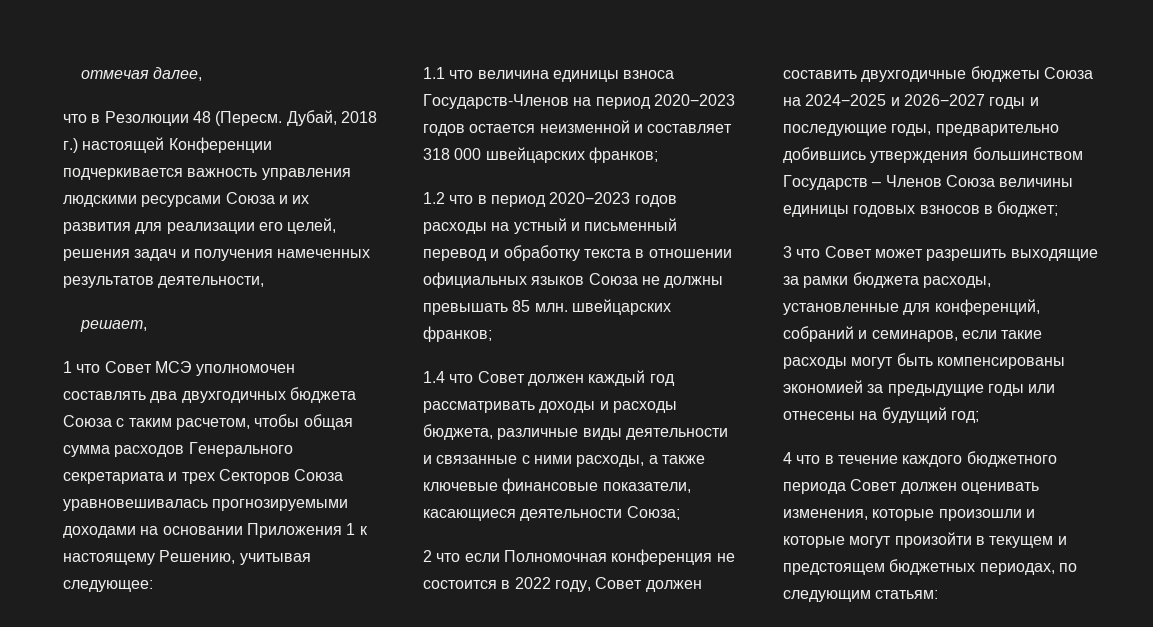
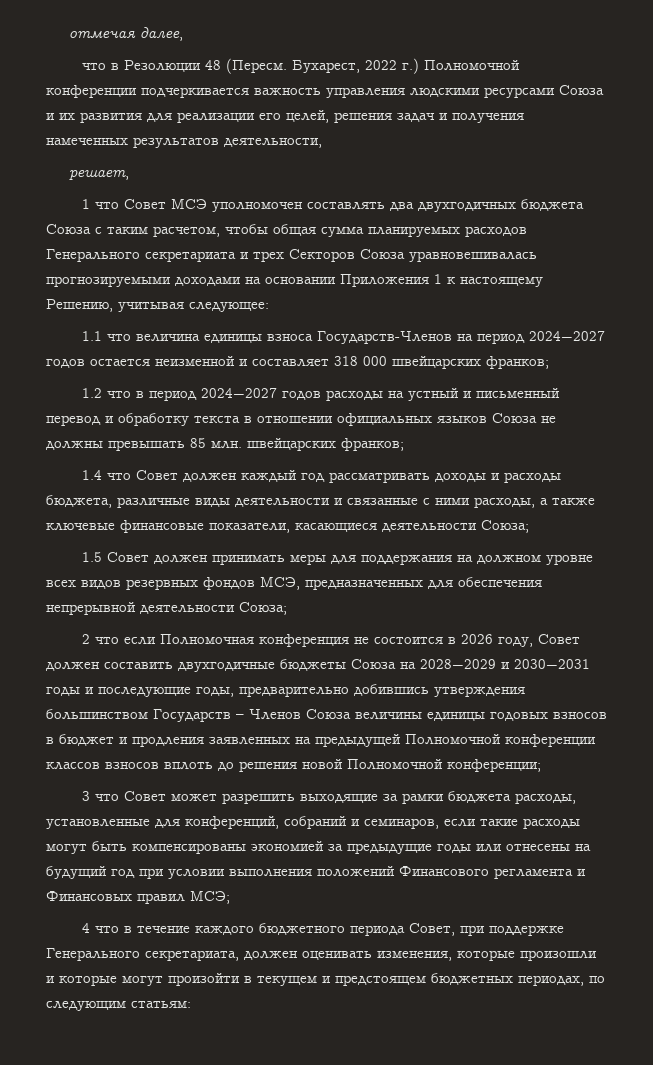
- Дубай, 2018 г.) настоящей Конференции подчеркивается важность управления людскими ресурсами Союза и их развития для реализации его целей, решения задач и получения намеченных результатов деятельности,
+ Бухарест, 2022 г.) Полномочной конференции подчеркивается важность управления людскими ресурсами Союза и их развития для реализации его целей, решения задач и получения намеченных результатов деятельности,
- 1 что Совет МСЭ уполномочен составлять два двухгодичных бюджета Союза с таким расчетом, чтобы общая сумма расходов Генерального секретариата и трех Секторов Союза уравновешивалась прогнозируемыми доходами на основании Приложения 1 к настоящему Решению, учитывая следующее:
+ 1 что Совет МСЭ уполномочен составлять два двухгодичных бюджета Союза с таким расчетом, чтобы общая сумма планируемых расходов Генерального секретариата и трех Секторов Союза уравновешивалась прогнозируемыми доходами на основании Приложения 1 к настоящему Решению, учитывая следующее:
- 1.1 что величина единицы взноса Государств-Членов на период 2020−2023 годов остается неизменной и составляет 318 000 швейцарских франков;
+ 1.1 что величина единицы взноса Государств-Членов на период 2024−2027 годов остается неизменной и составляет 318 000 швейцарских франков;
- 1.2 что в период 2020−2023 годов расходы на устный и письменный перевод и обработку текста в отношении официальных языков Союза не должны превышать 85 млн. швейцарских франков;
+ 1.2 что в период 2024−2027 годов расходы на устный и письменный перевод и обработку текста в отношении официальных языков Союза не должны превышать 85 млн. швейцарских франков;
+ 1.5 Совет должен принимать меры для поддержания на должном уровне всех видов резервных фондов МСЭ, предназначенных для обеспечения непрерывной деятельности Союза;
- 2 что если Полномочная конференция не состоится в 2022 году, Совет должен составить двухгодичные бюджеты Союза на 2024−2025 и 2026−2027 годы и последующие годы, предварительно добившись утверждения большинством Государств – Членов Союза величины единицы годовых взносов в бюджет;
+ 2 что если Полномочная конференция не состоится в 2026 году, Совет должен составить двухгодичные бюджеты Союза на 2028−2029 и 2030−2031 годы и последующие годы, предварительно добившись утверждения большинством Государств – Членов Союза величины единицы годовых взносов в бюджет и продления заявленных на предыдущей Полномочной конференции классов взносов вплоть до решения новой Полномочной конференции;
- 3 что Совет может разрешить выходящие за рамки бюджета расходы, установленные для конференций, собраний и семинаров, если такие расходы могут быть компенсированы экономией за предыдущие годы или отнесены на будущий год;
+ 3 что Совет может разрешить выходящие за рамки бюджета расходы, установленные для конференций, собраний и семинаров, если такие расходы могут быть компенсированы экономией за предыдущие годы или отнесены на будущий год при условии выполнения положений Финансового регламента и Финансовых правил МСЭ;
- 4 что в течение каждого бюджетного периода Совет должен оценивать изменения, которые произошли и которые могут произойти в текущем и предстоящем бюджетных периодах, по следующим статьям:
+ 4 что в течение каждого бюджетного периода Совет, при поддержке Генерального секретариата, должен оценивать изменения, которые произошли и которые могут произойти в текущем и предстоящем бюджетных периодах, по следующим статьям:

